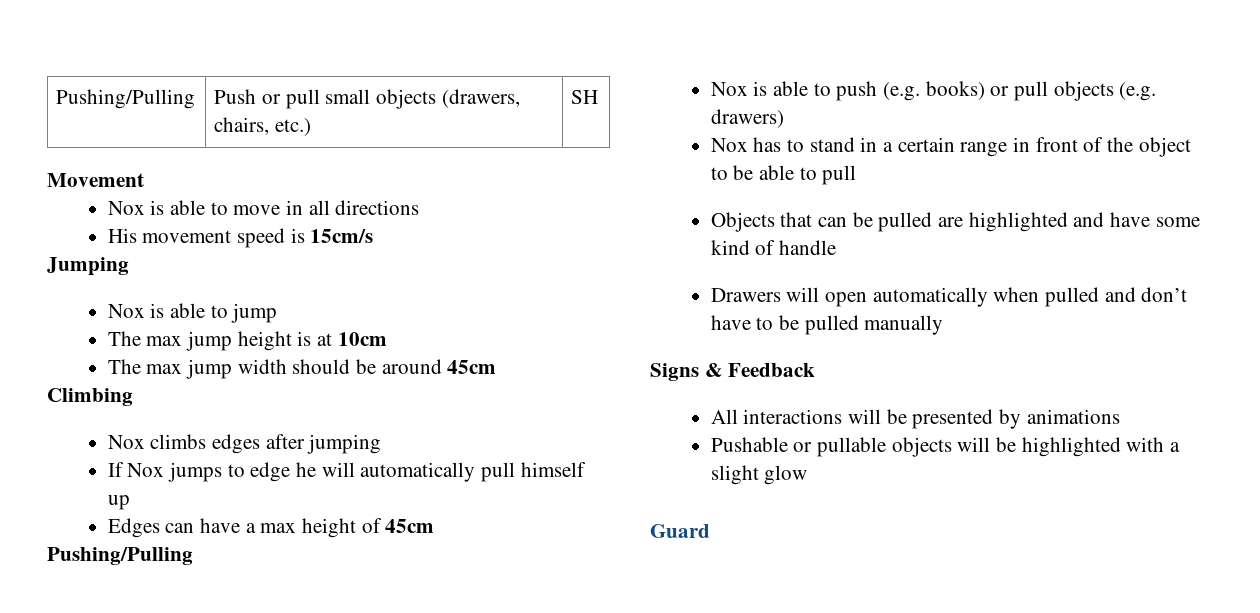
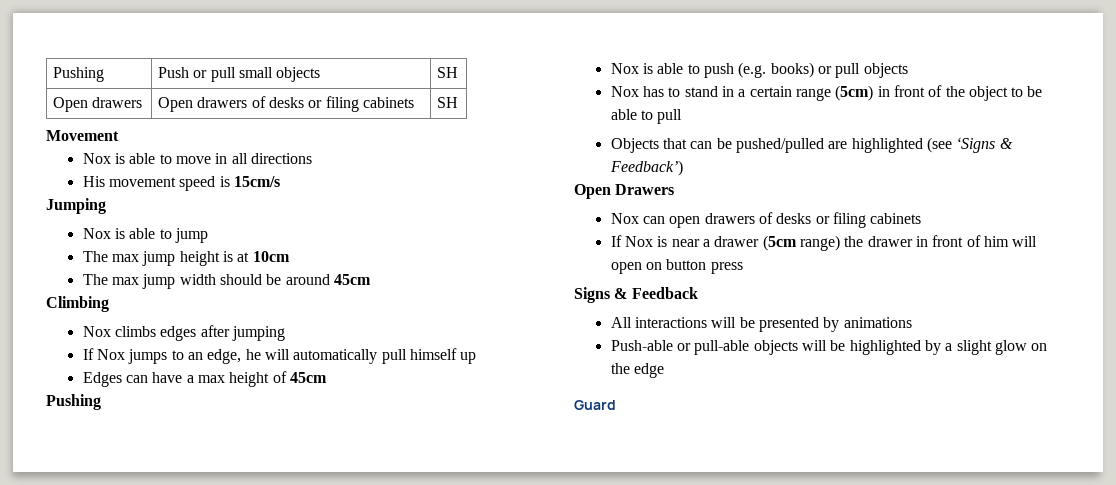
- Pushing/Pulling | Push or pull small objects (drawers, chairs, etc.) | SH
+ Pushing | Push or pull small objects | SH
+ Open drawers | Open drawers of desks or filing cabinets | SH
- If Nox jumps to edge he will automatically pull himself up
+ If Nox jumps to an edge, he will automatically pull himself up
  Edges can have a max height of 45cm
- Pushing/Pulling
+ Pushing
- Nox is able to push (e.g. books) or pull objects (e.g. drawers)
+ Nox is able to push (e.g. books) or pull objects
- Nox has to stand in a certain range in front of the object to be able to pull
+ Nox has to stand in a certain range (5cm) in front of the object to be able to pull
- Objects that can be pulled are highlighted and have some kind of handle
- Drawers will open automatically when pulled and don’t have to be pulled manually
+ Objects that can be pushed/pulled are highlighted (see ‘Signs & Feedback’)
+ Open Drawers
+ Nox can open drawers of desks or filing cabinets
+ If Nox is near a drawer (5cm range) the drawer in front of him will open on button press
- Pushable or pullable objects will be highlighted with a slight glow
+ Push-able or pull-able objects will be highlighted by a slight glow on the edge

